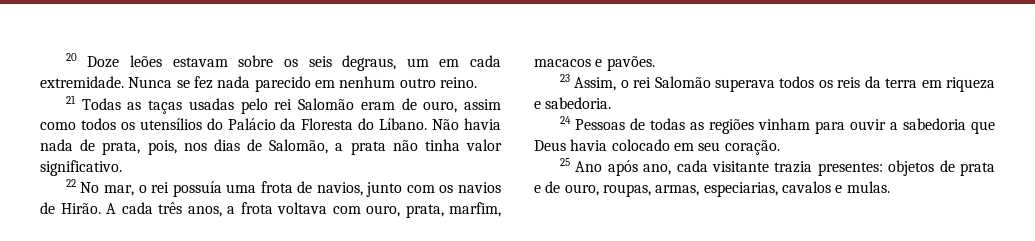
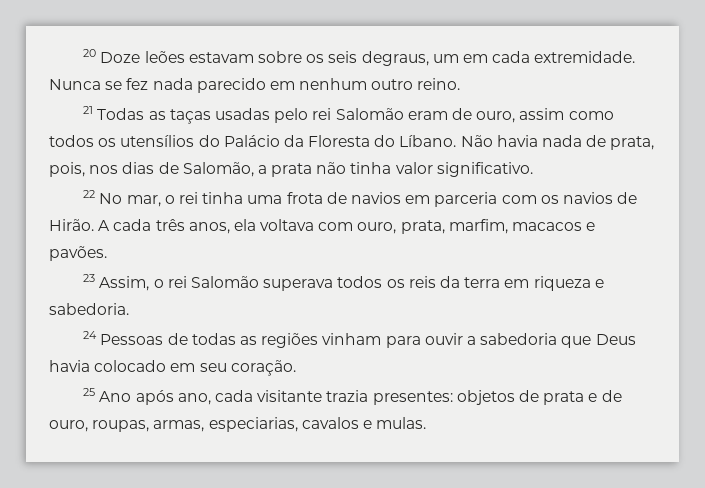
- 22 No mar, o rei possuía uma frota de navios, junto com os navios de Hirão.
+ 22 No mar, o rei tinha uma frota de navios em parceria com os navios de Hirão.
- A cada três anos, a frota voltava com ouro, prata, marfim, macacos e pavões.
+ A cada três anos, ela voltava com ouro, prata, marfim, macacos e pavões.

